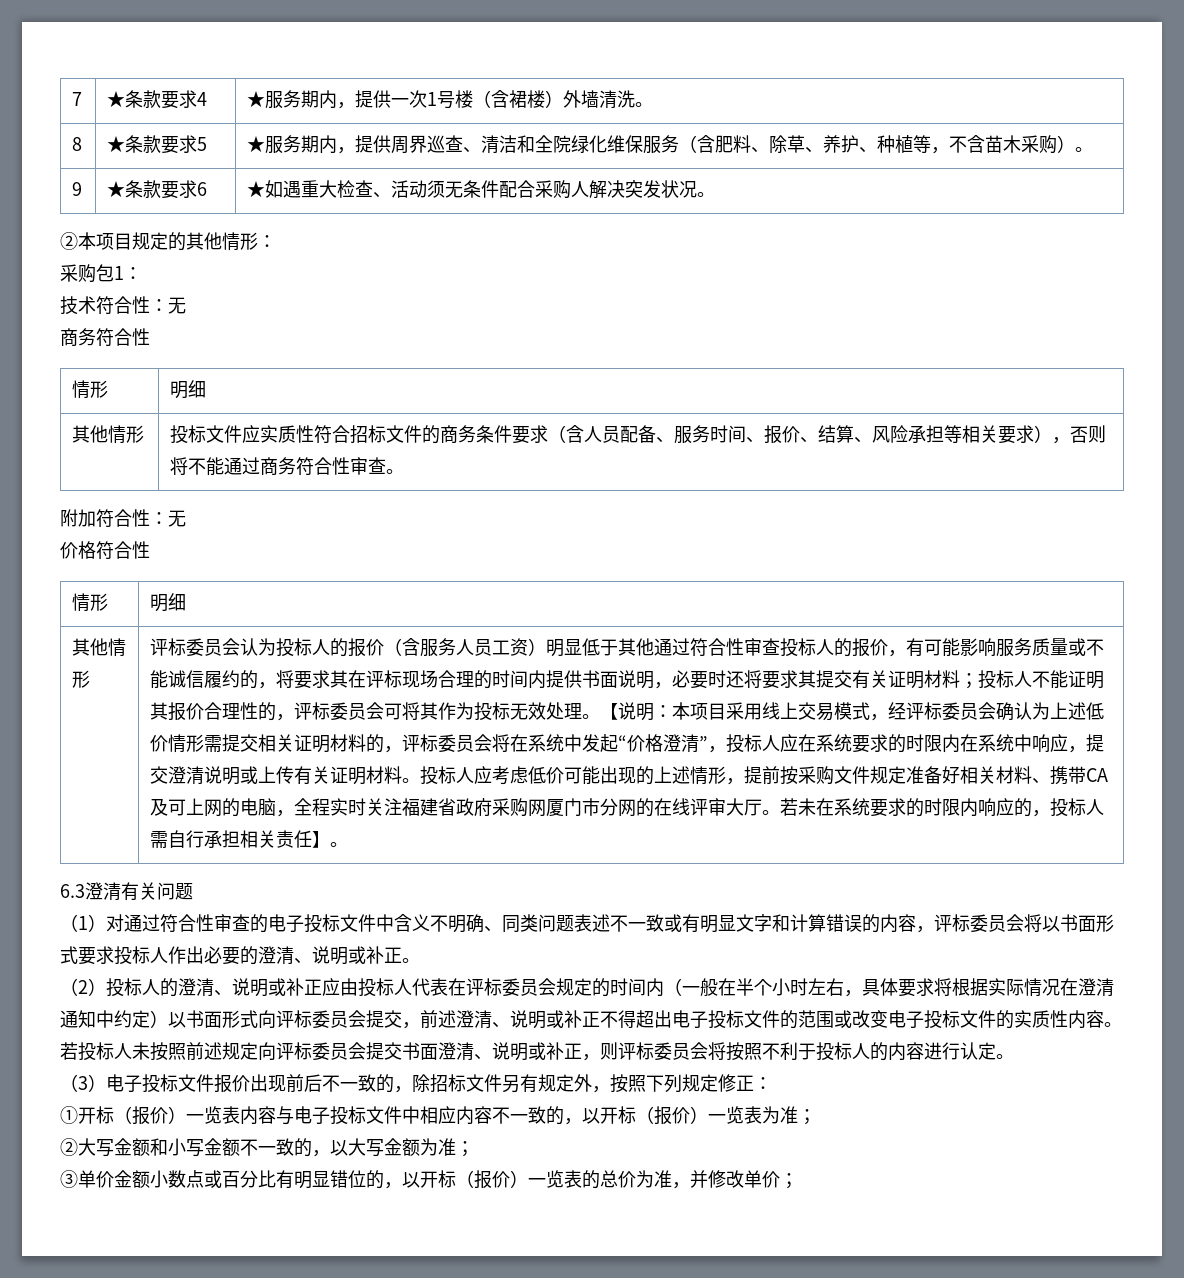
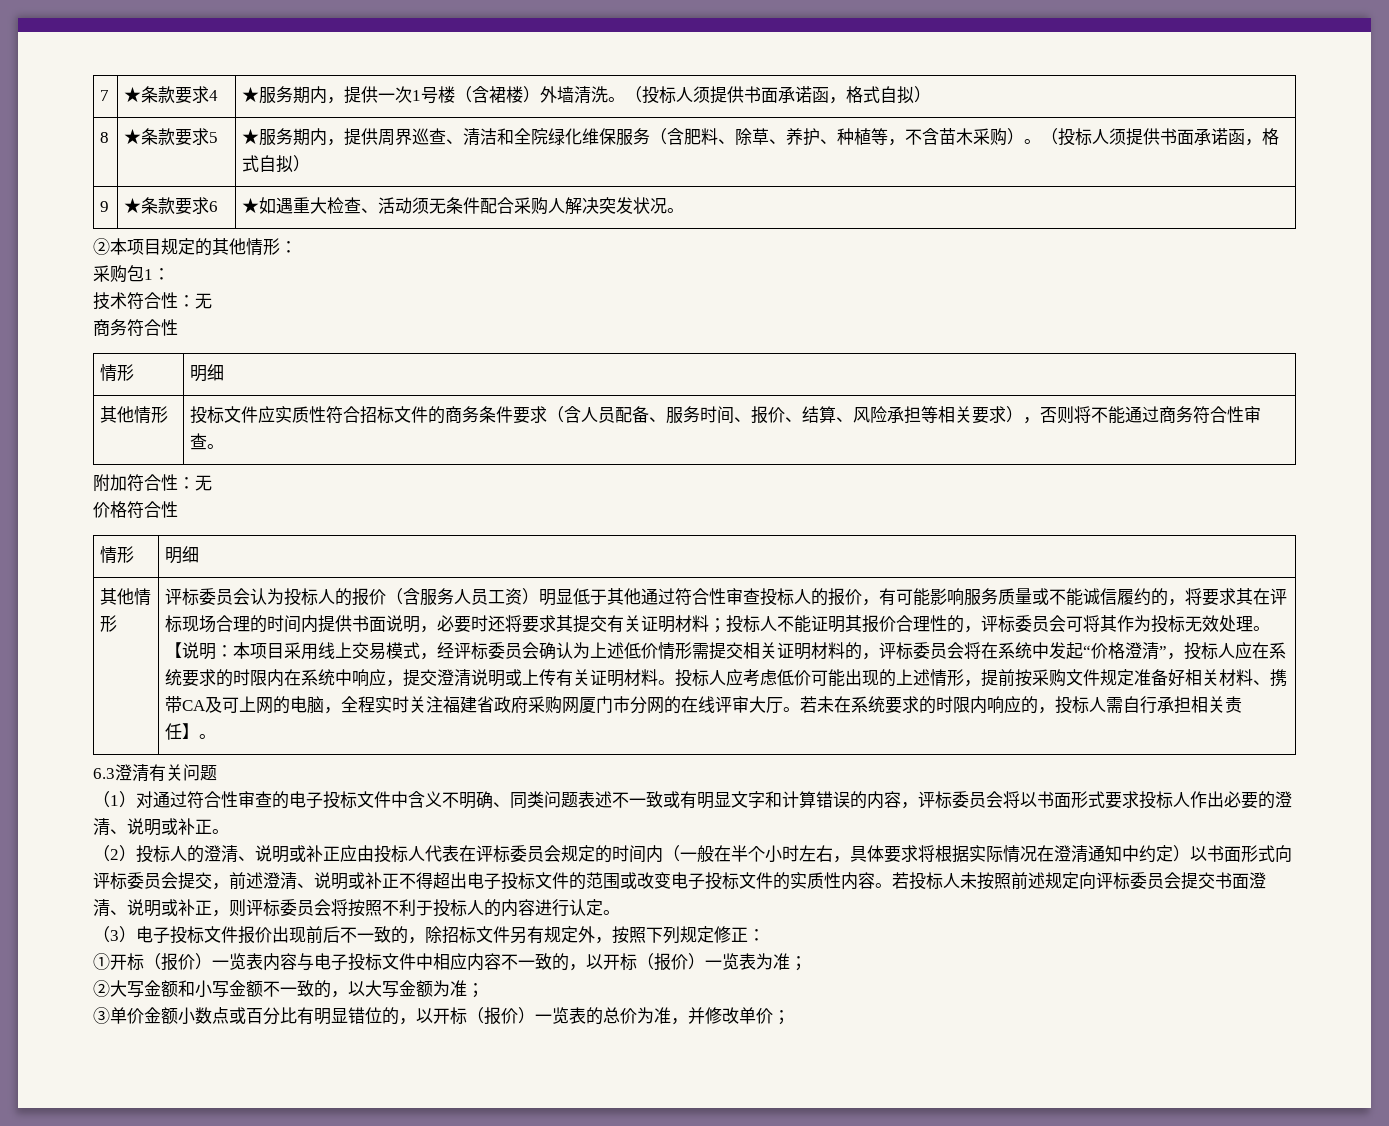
- 7 | ★条款要求4 | ★服务期内，提供一次1号楼（含裙楼）外墙清洗。
+ 7 | ★条款要求4 | ★服务期内，提供一次1号楼（含裙楼）外墙清洗。（投标人须提供书面承诺函，格式自拟）
- 8 | ★条款要求5 | ★服务期内，提供周界巡查、清洁和全院绿化维保服务（含肥料、除草、养护、种植等，不含苗木采购）。
+ 8 | ★条款要求5 | ★服务期内，提供周界巡查、清洁和全院绿化维保服务（含肥料、除草、养护、种植等，不含苗木采购）。（投标人须提供书面承诺函，格式自拟）

